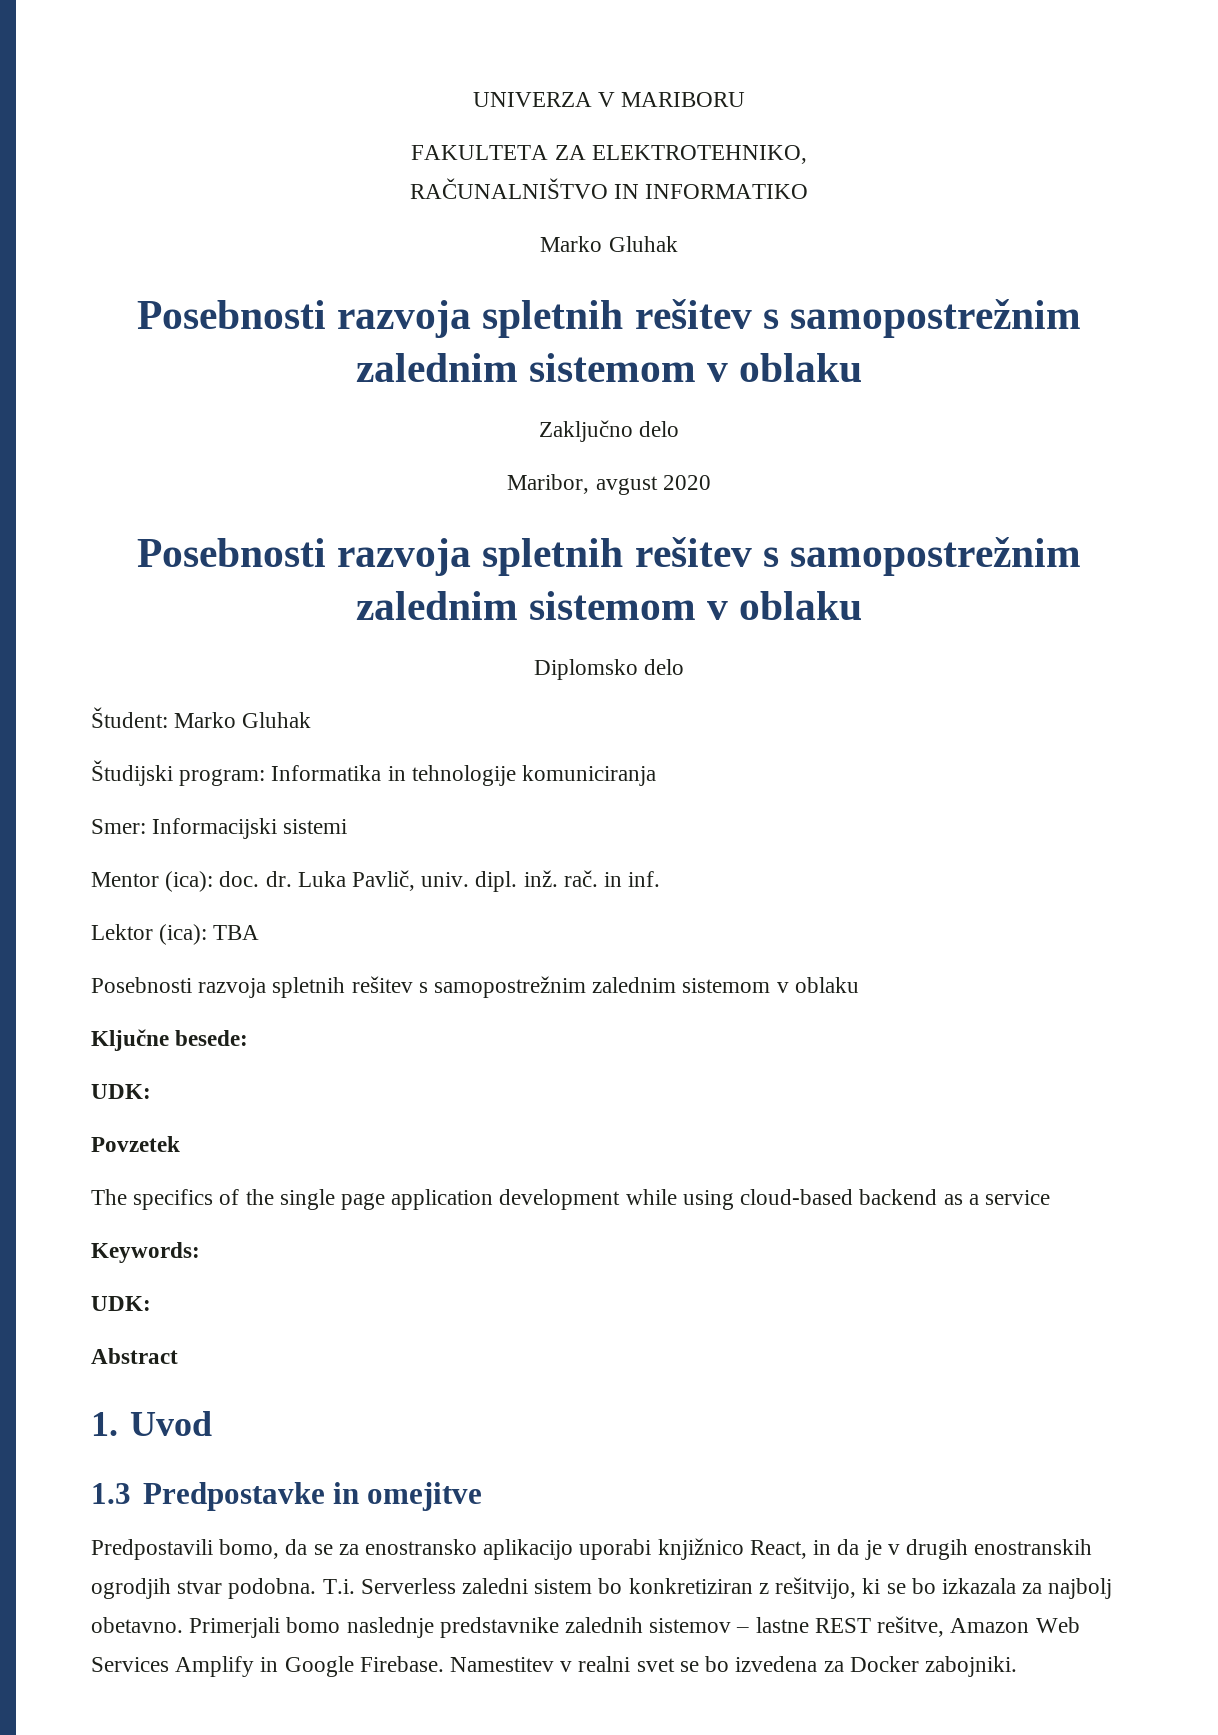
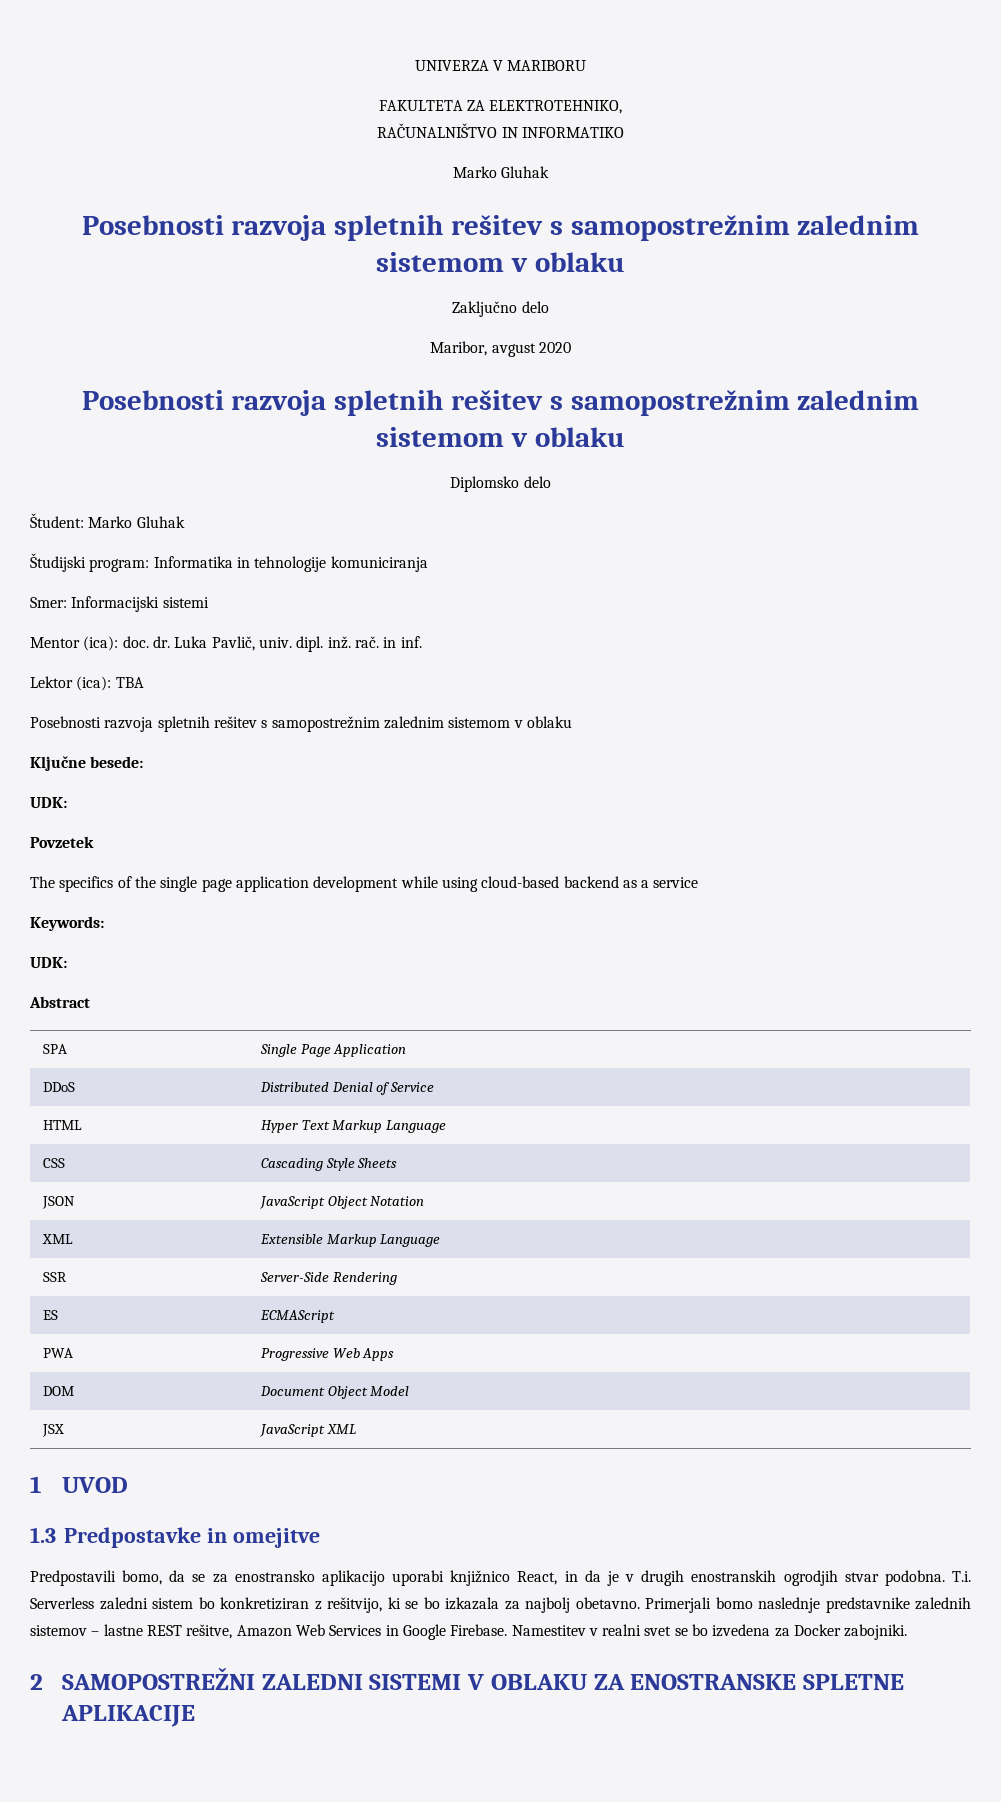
- 1. Uvod
+ SPA | Single Page Application
+ DDoS | Distributed Denial of Service
+ HTML | Hyper Text Markup Language
+ CSS | Cascading Style Sheets
+ JSON | JavaScript Object Notation
+ XML | Extensible Markup Language
+ SSR | Server-Side Rendering
+ ES | ECMAScript
+ PWA | Progressive Web Apps
+ DOM | Document Object Model
+ JSX | JavaScript XML
+ 1 UVOD
- Primerjali bomo naslednje predstavnike zalednih sistemov – lastne REST rešitve, Amazon Web Services Amplify in Google Firebase.
+ Primerjali bomo naslednje predstavnike zalednih sistemov – lastne REST rešitve, Amazon Web Services in Google Firebase.
+ 2 SAMOPOSTREŽNI ZALEDNI SISTEMI V OBLAKU ZA ENOSTRANSKE SPLETNE APLIKACIJE

